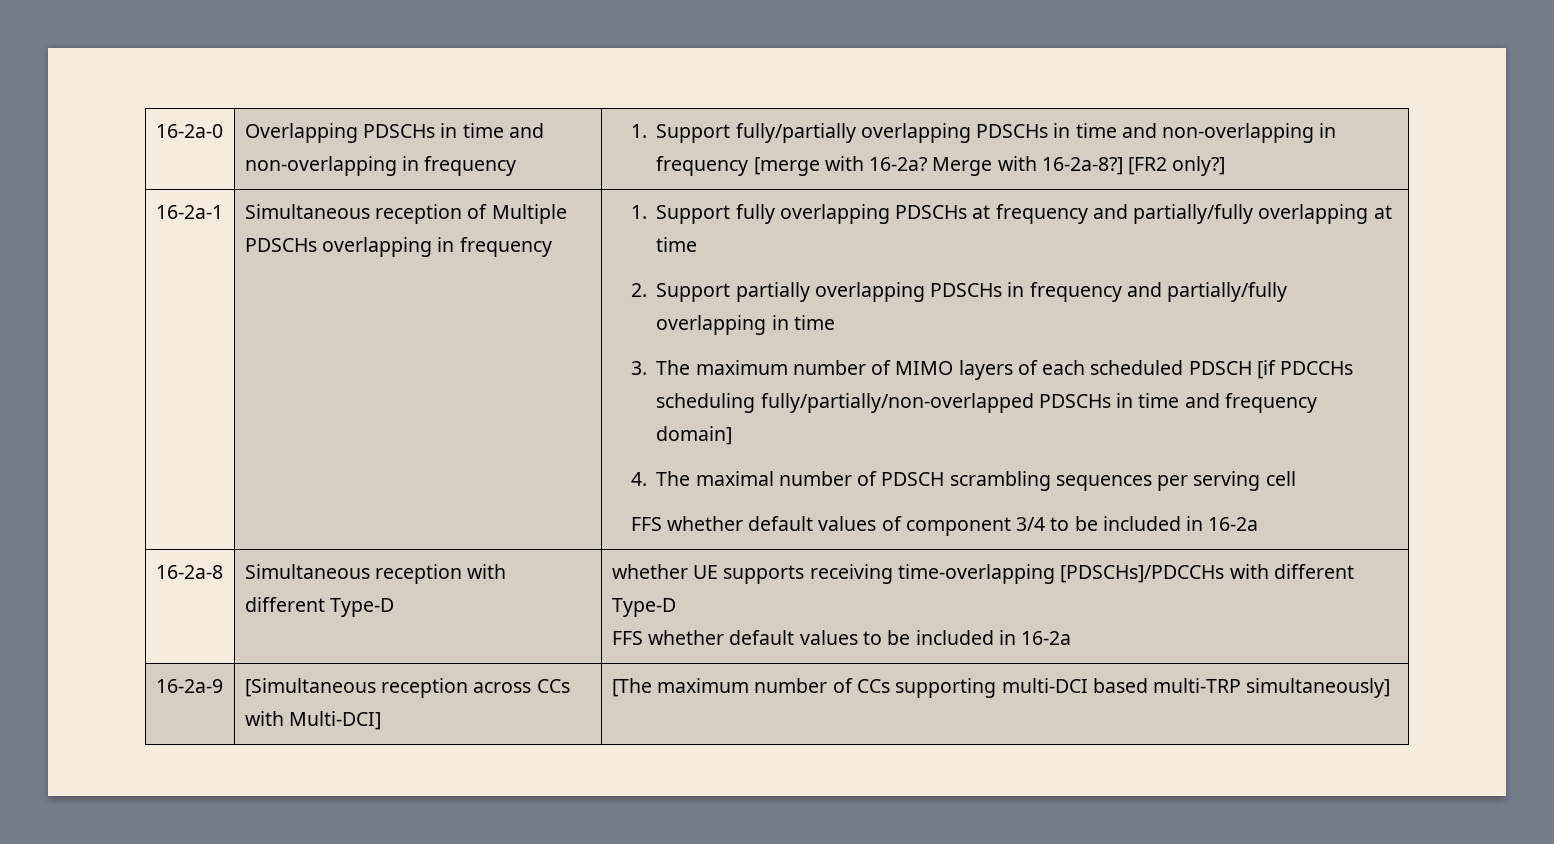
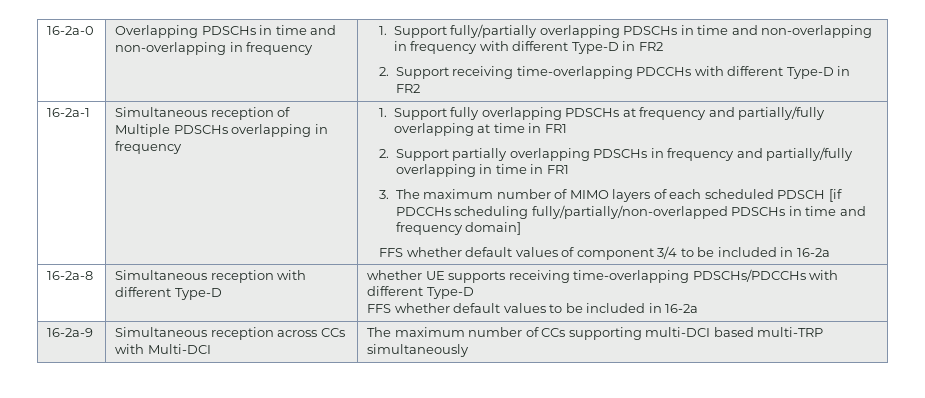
- 16-2a-0 | Overlapping PDSCHs in time and non-overlapping in frequency | 1. Support fully/partially overlapping PDSCHs in time and non-overlapping in frequency [merge with 16-2a? Merge with 16-2a-8?] [FR2 only?]
+ 16-2a-0 | Overlapping PDSCHs in time and non-overlapping in frequency | 1. Support fully/partially overlapping PDSCHs in time and non-overlapping in frequency with different Type-D in FR2
+ 2. Support receiving time-overlapping PDCCHs with different Type-D in FR2
- 1. Support fully overlapping PDSCHs at frequency and partially/fully overlapping at time
+ 1. Support fully overlapping PDSCHs at frequency and partially/fully overlapping at time in FR1
- 2. Support partially overlapping PDSCHs in frequency and partially/fully overlapping in time
+ 2. Support partially overlapping PDSCHs in frequency and partially/fully overlapping in time in FR1
- 4. The maximal number of PDSCH scrambling sequences per serving cell
- 16-2a-8 | Simultaneous reception with different Type-D | whether UE supports receiving time-overlapping [PDSCHs]/PDCCHs with different Type-D
+ 16-2a-8 | Simultaneous reception with different Type-D | whether UE supports receiving time-overlapping PDSCHs/PDCCHs with different Type-D
- 16-2a-9 | [Simultaneous reception across CCs with Multi-DCI] | [The maximum number of CCs supporting multi-DCI based multi-TRP simultaneously]
+ 16-2a-9 | Simultaneous reception across CCs with Multi-DCI | The maximum number of CCs supporting multi-DCI based multi-TRP simultaneously

